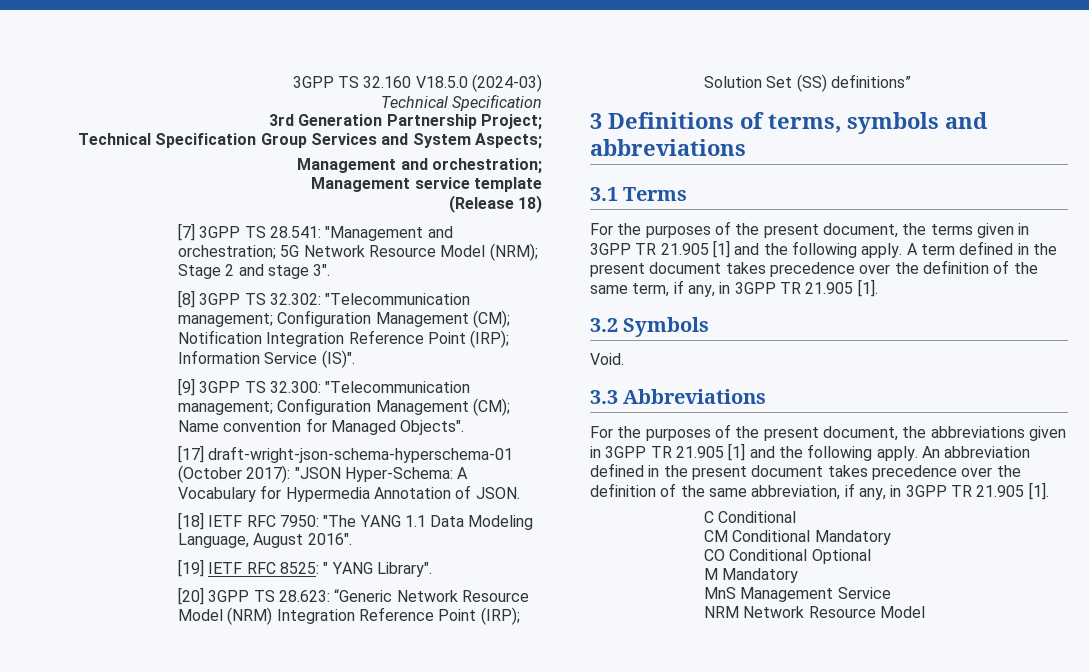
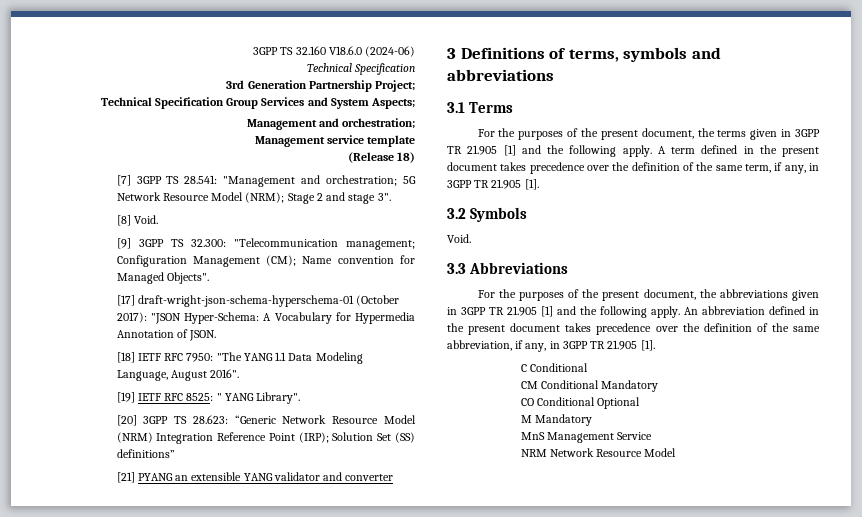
- 3GPP TS 32.160 V18.5.0 (2024-03)
+ 3GPP TS 32.160 V18.6.0 (2024-06)
- [8] 3GPP TS 32.302: "Telecommunication management; Configuration Management (CM); Notification Integration Reference Point (IRP); Information Service (IS)".
+ [8] Void.
+ [21] PYANG an extensible YANG validator and converter

